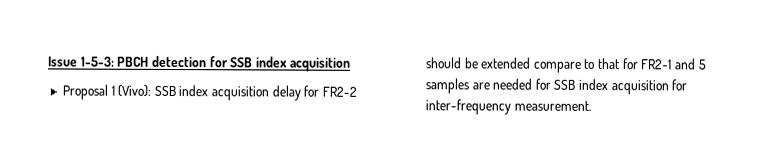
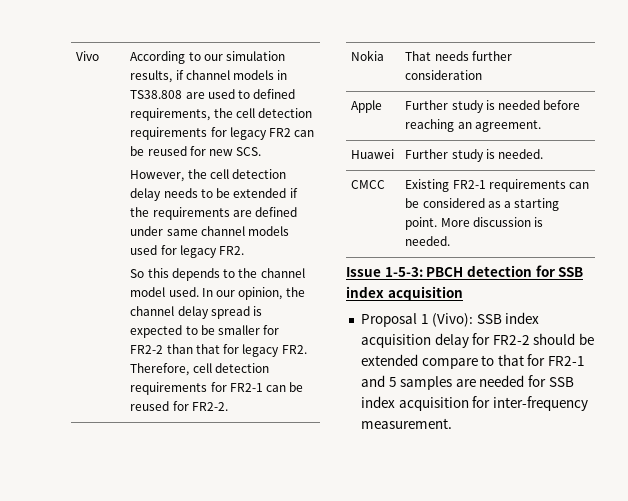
+ Vivo | According to our simulation results, if channel models in TS38.808 are used to defined requirements, the cell detection requirements for legacy FR2 can be reused for new SCS.
+ However, the cell detection delay needs to be extended if the requirements are defined under same channel models used for legacy FR2.
+ So this depends to the channel model used. In our opinion, the channel delay spread is expected to be smaller for FR2-2 than that for legacy FR2. Therefore, cell detection requirements for FR2-1 can be reused for FR2-2.
+ Nokia | That needs further consideration
+ Apple | Further study is needed before reaching an agreement.
+ Huawei | Further study is needed.
+ CMCC | Existing FR2-1 requirements can be considered as a starting point. More discussion is needed.

